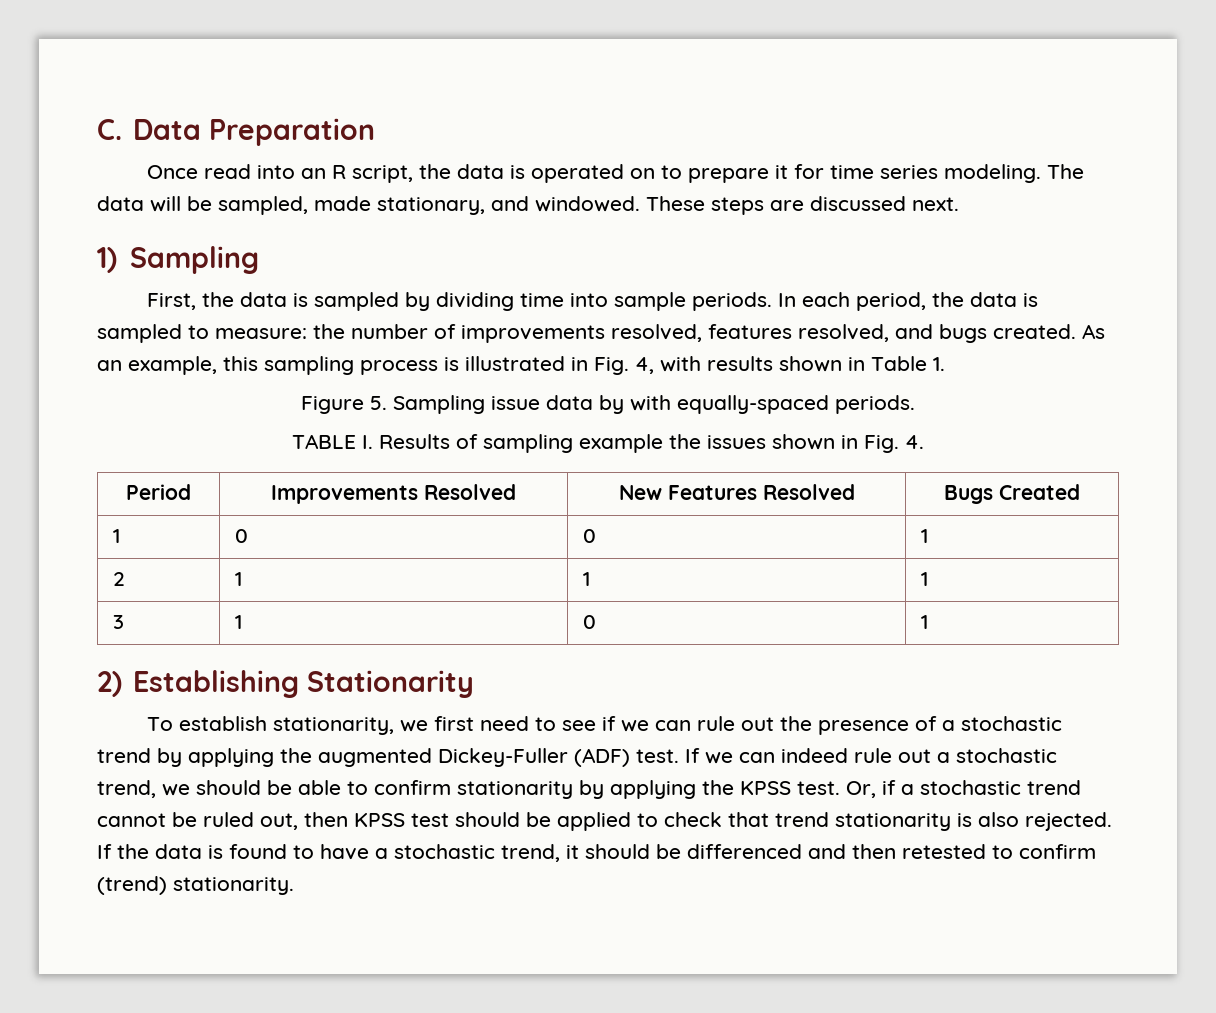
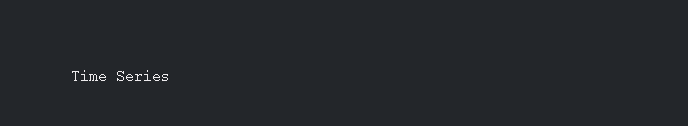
- C. Data Preparation
- Once read into an R script, the data is operated on to prepare it for time series modeling. The data will be sampled, made stationary, and windowed. These steps are discussed next.
- 1) Sampling
- First, the data is sampled by dividing time into sample periods. In each period, the data is sampled to measure: the number of improvements resolved, features resolved, and bugs created. As an example, this sampling process is illustrated in Fig. 4, with results shown in Table 1.
- Figure 5. Sampling issue data by with equally-spaced periods.
- TABLE I. Results of sampling example the issues shown in Fig. 4.
- Period | Improvements Resolved | New Features Resolved | Bugs Created
- 1 | 0 | 0 | 1
- 2 | 1 | 1 | 1
- 3 | 1 | 0 | 1
- 2) Establishing Stationarity
- To establish stationarity, we first need to see if we can rule out the presence of a stochastic trend by applying the augmented Dickey-Fuller (ADF) test. If we can indeed rule out a stochastic trend, we should be able to confirm stationarity by applying the KPSS test. Or, if a stochastic trend cannot be ruled out, then KPSS test should be applied to check that trend stationarity is also rejected. If the data is found to have a stochastic trend, it should be differenced and then retested to confirm (trend) stationarity.
+ Time Series

